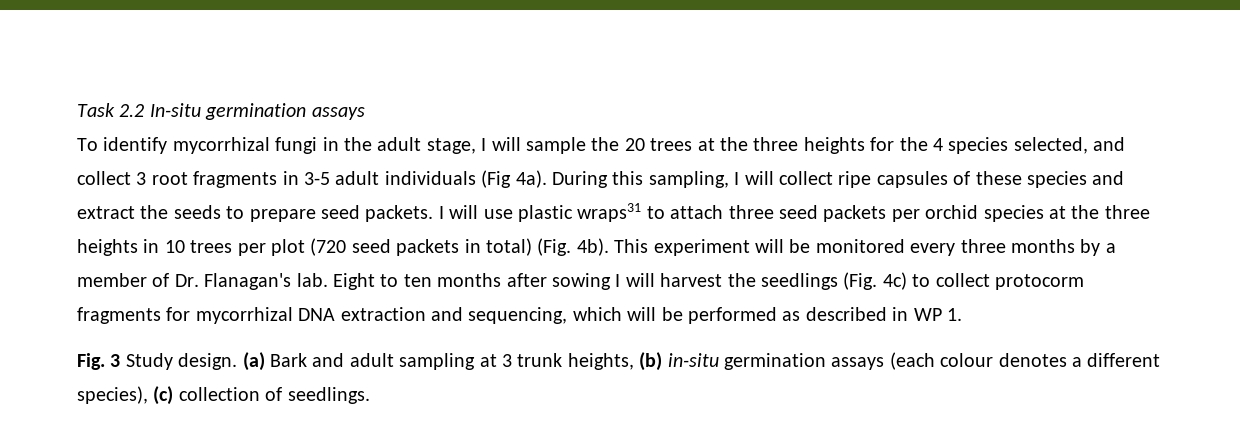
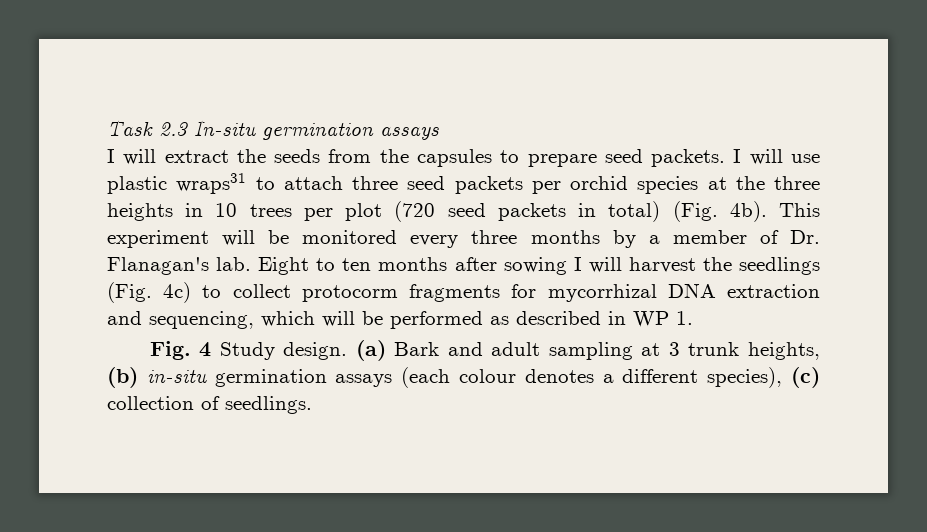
- Task 2.2 In-situ germination assays
+ Task 2.3 In-situ germination assays
- To identify mycorrhizal fungi in the adult stage, I will sample the 20 trees at the three heights for the 4 species selected, and collect 3 root fragments in 3-5 adult individuals (Fig 4a). During this sampling, I will collect ripe capsules of these species and extract the seeds to prepare seed packets.
+ I will extract the seeds from the capsules to prepare seed packets.
- Fig. 3 Study design.
+ Fig. 4 Study design.

